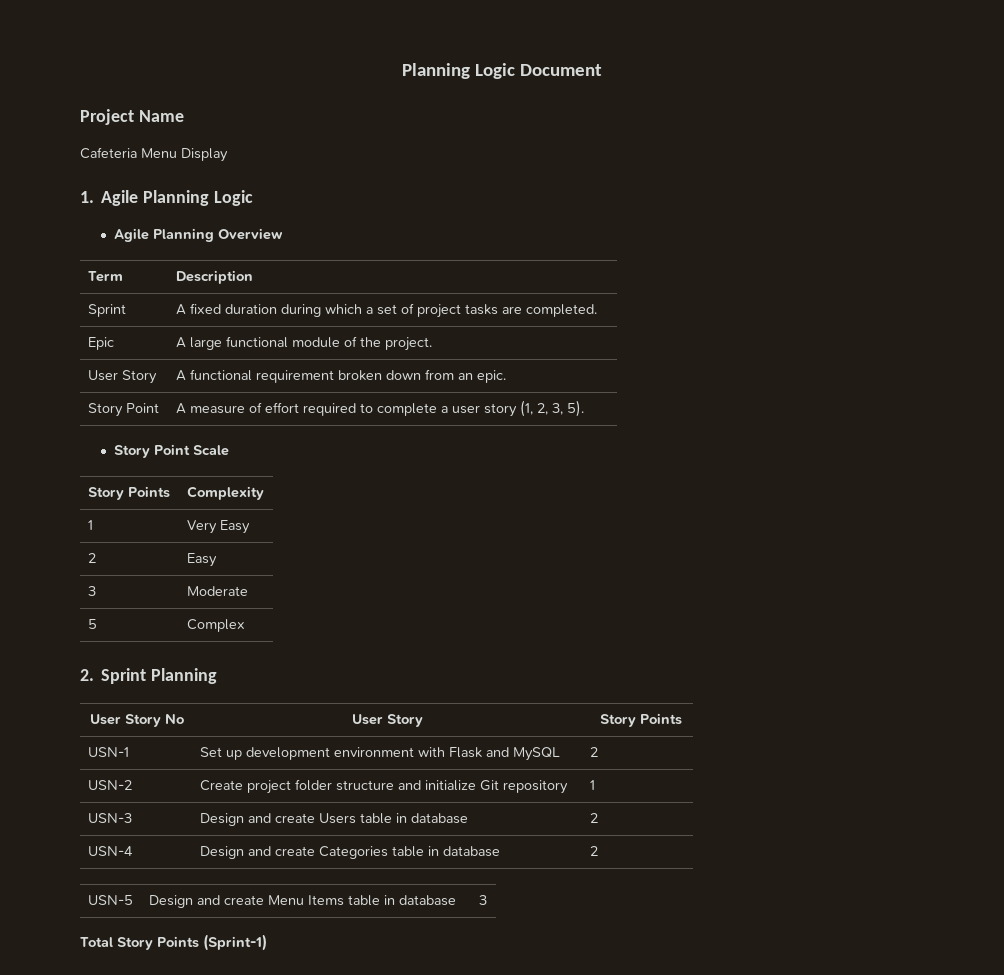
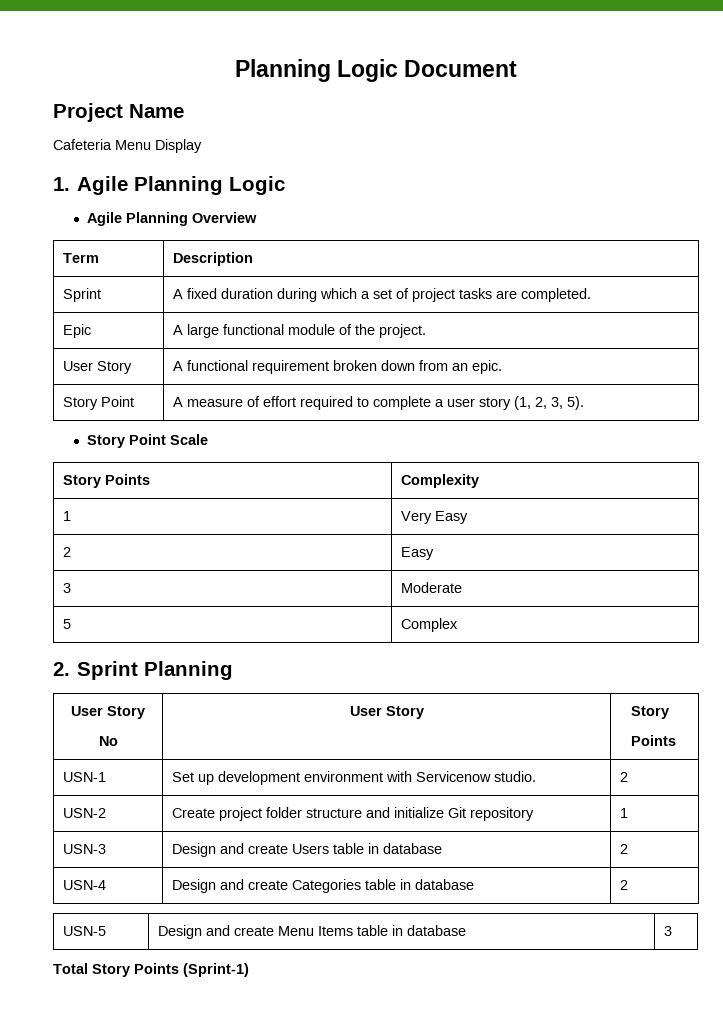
  2. Sprint Planning
- User Story No | User Story | Story Points
+ User Story
+ No | User Story | Story
+ Points
- USN-1 | Set up development environment with Flask and MySQL | 2
+ USN-1 | Set up development environment with Servicenow studio. | 2

